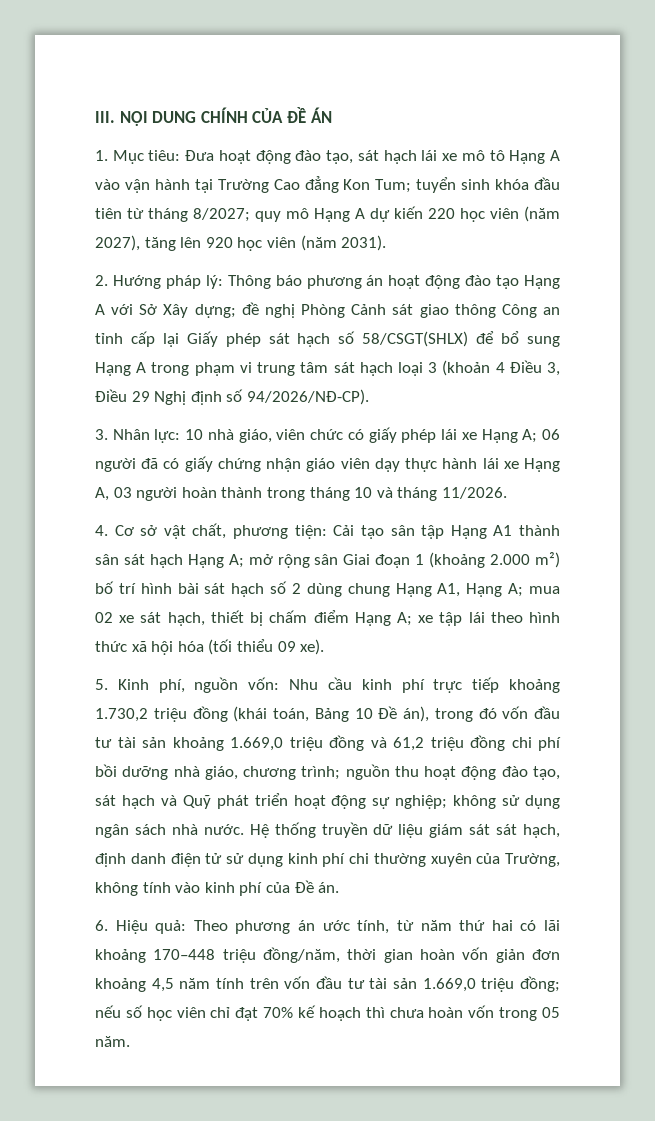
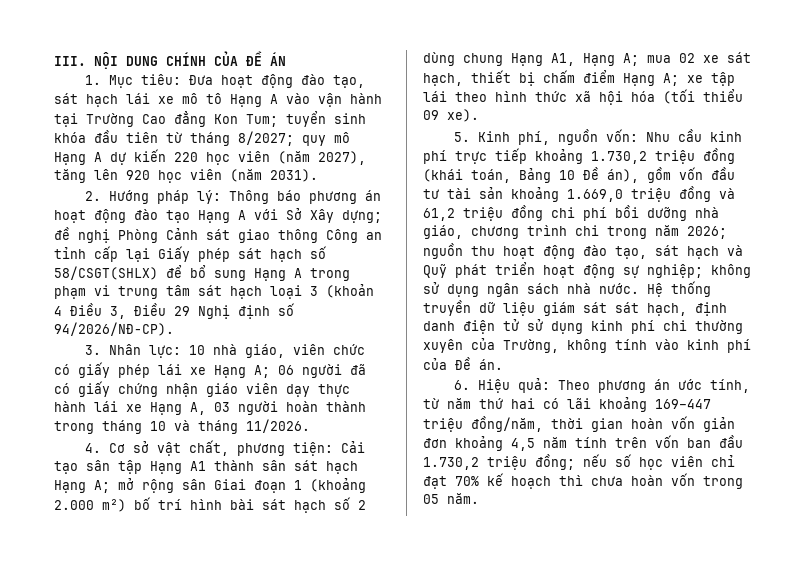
- Nhu cầu kinh phí trực tiếp khoảng 1.730,2 triệu đồng (khái toán, Bảng 10 Đề án), trong đó vốn đầu tư tài sản khoảng 1.669,0 triệu đồng và 61,2 triệu đồng chi phí bồi dưỡng nhà giáo, chương trình;
+ Nhu cầu kinh phí trực tiếp khoảng 1.730,2 triệu đồng (khái toán, Bảng 10 Đề án), gồm vốn đầu tư tài sản khoảng 1.669,0 triệu đồng và 61,2 triệu đồng chi phí bồi dưỡng nhà giáo, chương trình chi trong năm 2026;
- 6. Hiệu quả: Theo phương án ước tính, từ năm thứ hai có lãi khoảng 170–448 triệu đồng/năm, thời gian hoàn vốn giản đơn khoảng 4,5 năm tính trên vốn đầu tư tài sản 1.669,0 triệu đồng; nếu số học viên chỉ đạt 70% kế hoạch thì chưa hoàn vốn trong 05 năm.
+ 6. Hiệu quả: Theo phương án ước tính, từ năm thứ hai có lãi khoảng 169–447 triệu đồng/năm, thời gian hoàn vốn giản đơn khoảng 4,5 năm tính trên vốn ban đầu 1.730,2 triệu đồng; nếu số học viên chỉ đạt 70% kế hoạch thì chưa hoàn vốn trong 05 năm.

